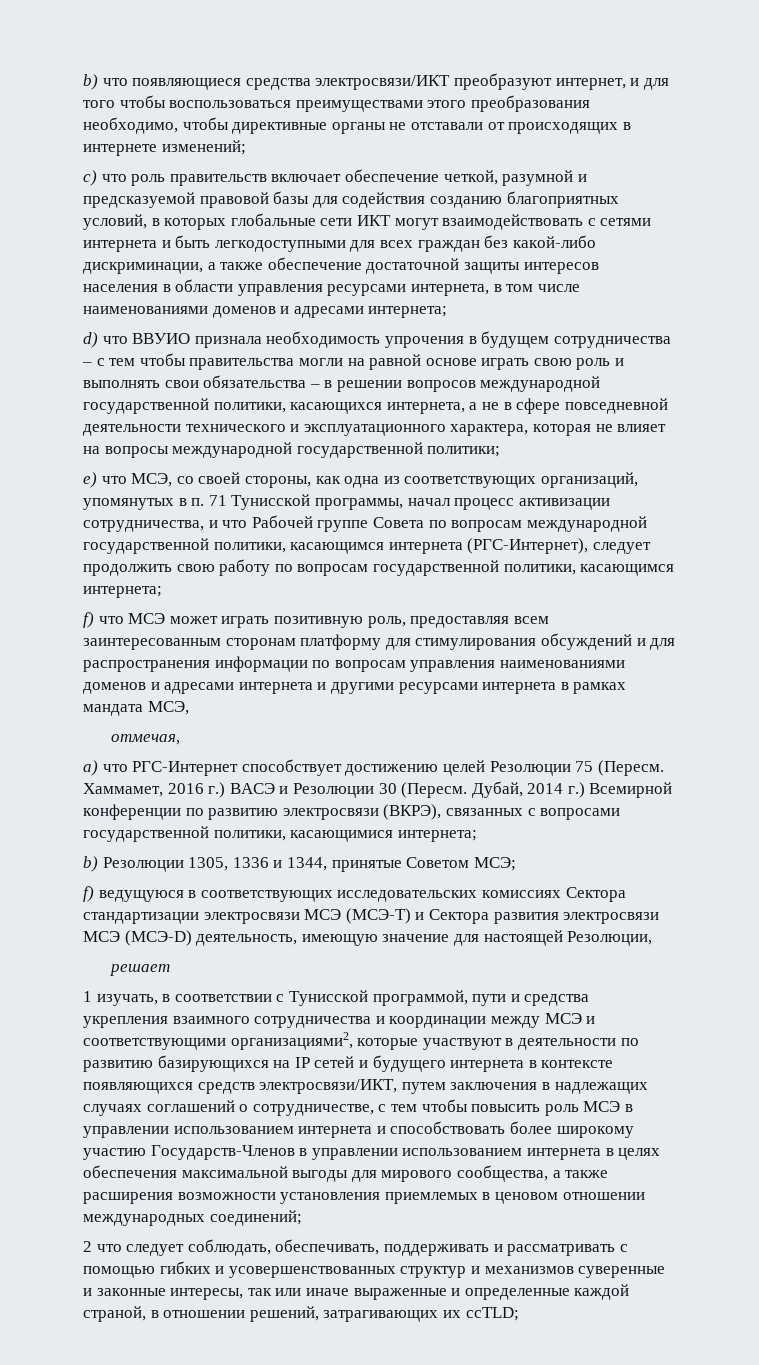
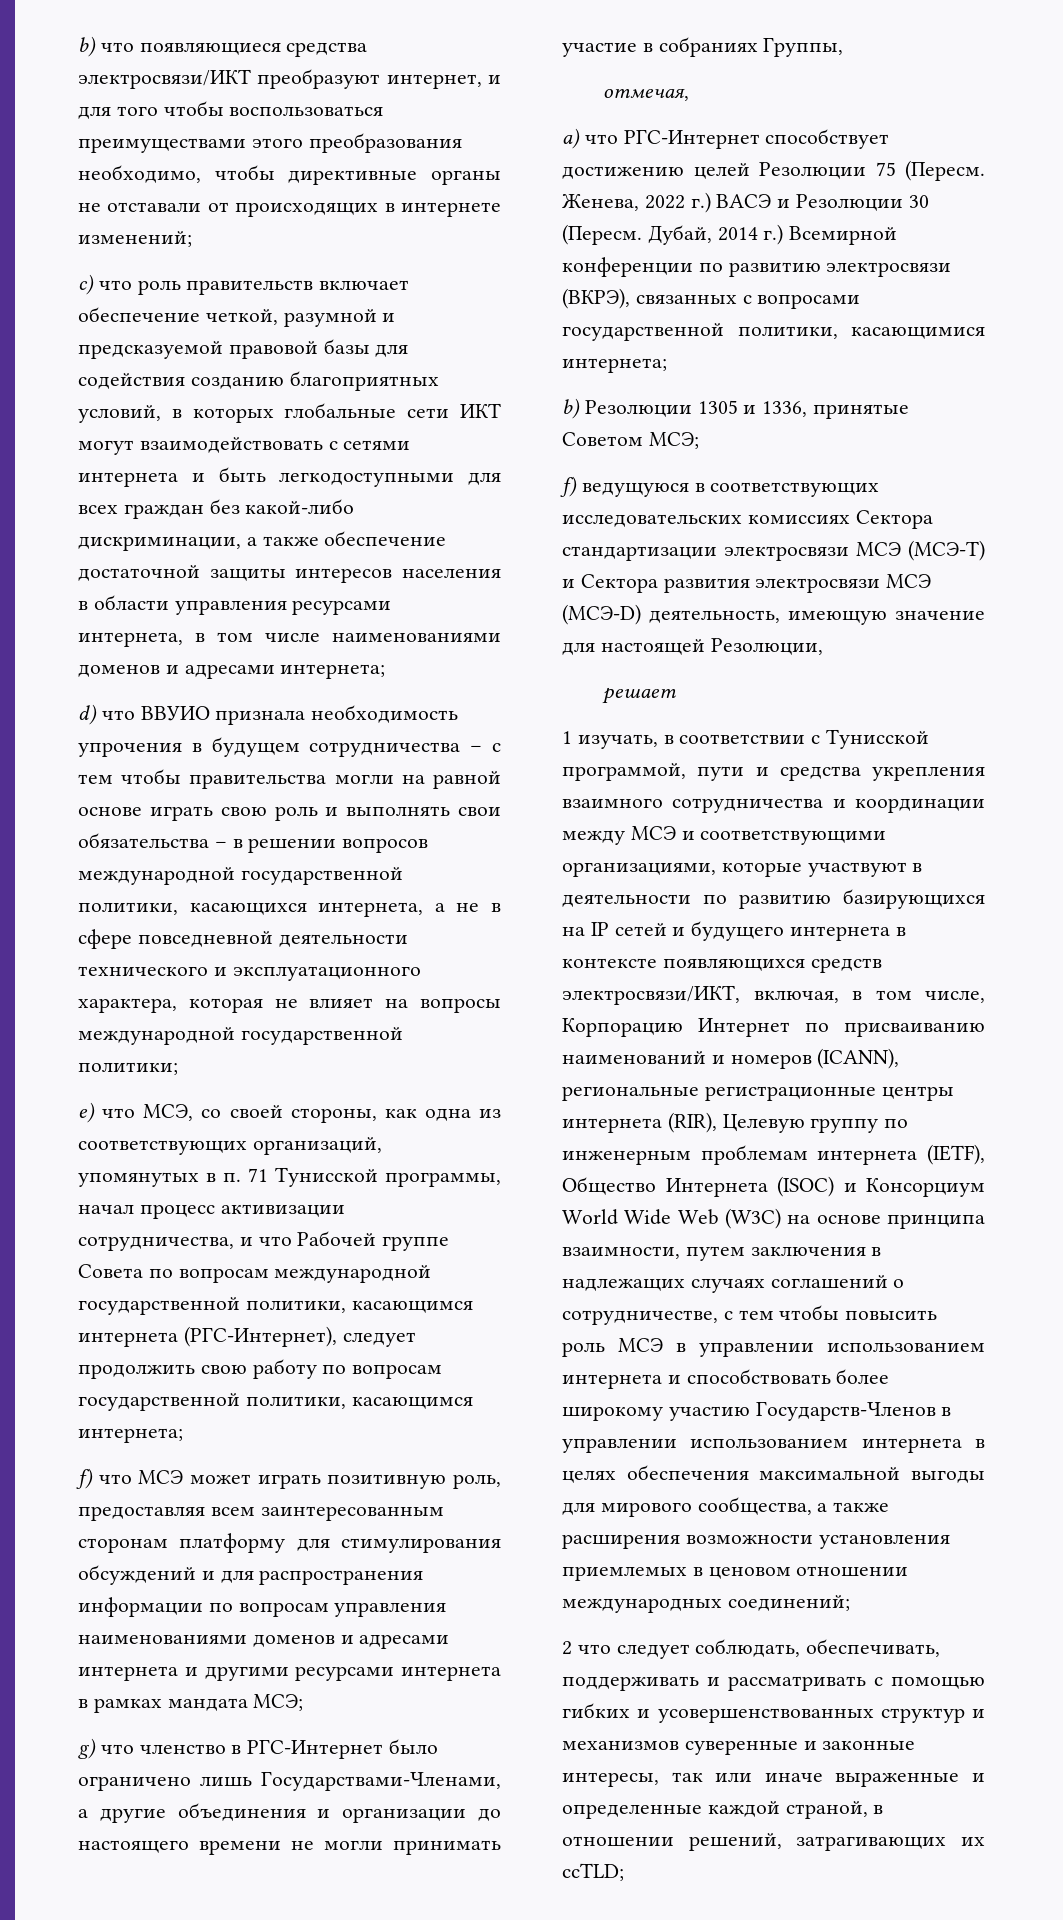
- f) что МСЭ может играть позитивную роль, предоставляя всем заинтересованным сторонам платформу для стимулирования обсуждений и для распространения информации по вопросам управления наименованиями доменов и адресами интернета и другими ресурсами интернета в рамках мандата МСЭ,
+ f) что МСЭ может играть позитивную роль, предоставляя всем заинтересованным сторонам платформу для стимулирования обсуждений и для распространения информации по вопросам управления наименованиями доменов и адресами интернета и другими ресурсами интернета в рамках мандата МСЭ;
+ g) что членство в РГС-Интернет было ограничено лишь Государствами-Членами, а другие объединения и организации до настоящего времени не могли принимать участие в собраниях Группы,
- Хаммамет, 2016 г.) ВАСЭ и Резолюции 30 (Пересм.
+ Женева, 2022 г.) ВАСЭ и Резолюции 30 (Пересм.
- b) Резолюции 1305, 1336 и 1344, принятые Советом МСЭ;
+ b) Резолюции 1305 и 1336, принятые Советом МСЭ;
- 1 изучать, в соответствии с Тунисской программой, пути и средства укрепления взаимного сотрудничества и координации между МСЭ и соответствующими организациями2, которые участвуют в деятельности по развитию базирующихся на IP сетей и будущего интернета в контексте появляющихся средств электросвязи/ИКТ, путем заключения в надлежащих случаях соглашений о сотрудничестве, с тем чтобы повысить роль МСЭ в управлении использованием интернета и способствовать более широкому участию Государств-Членов в управлении использованием интернета в целях обеспечения максимальной выгоды для мирового сообщества, а также расширения возможности установления приемлемых в ценовом отношении международных соединений;
+ 1 изучать, в соответствии с Тунисской программой, пути и средства укрепления взаимного сотрудничества и координации между МСЭ и соответствующими организациями, которые участвуют в деятельности по развитию базирующихся на IP сетей и будущего интернета в контексте появляющихся средств электросвязи/ИКТ, включая, в том числе, Корпорацию Интернет по присваиванию наименований и номеров (ICANN), региональные регистрационные центры интернета (RIR), Целевую группу по инженерным проблемам интернета (IETF), Общество Интернета (ISOC) и Консорциум World Wide Web (W3C) на основе принципа взаимности, путем заключения в надлежащих случаях соглашений о сотрудничестве, с тем чтобы повысить роль МСЭ в управлении использованием интернета и способствовать более широкому участию Государств-Членов в управлении использованием интернета в целях обеспечения максимальной выгоды для мирового сообщества, а также расширения возможности установления приемлемых в ценовом отношении международных соединений;

